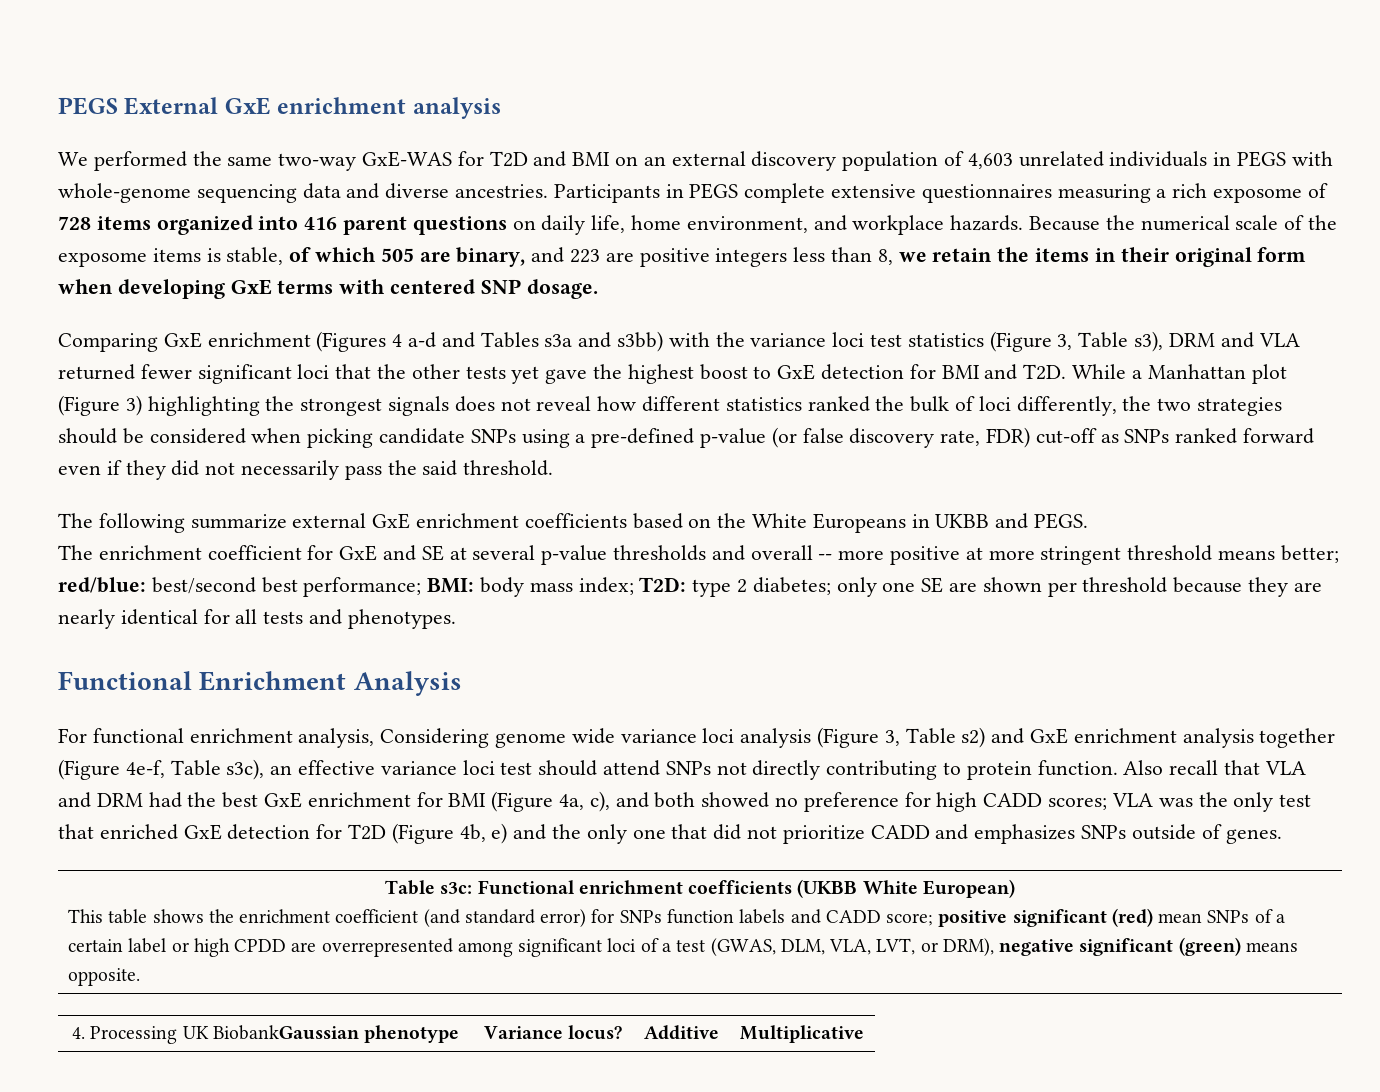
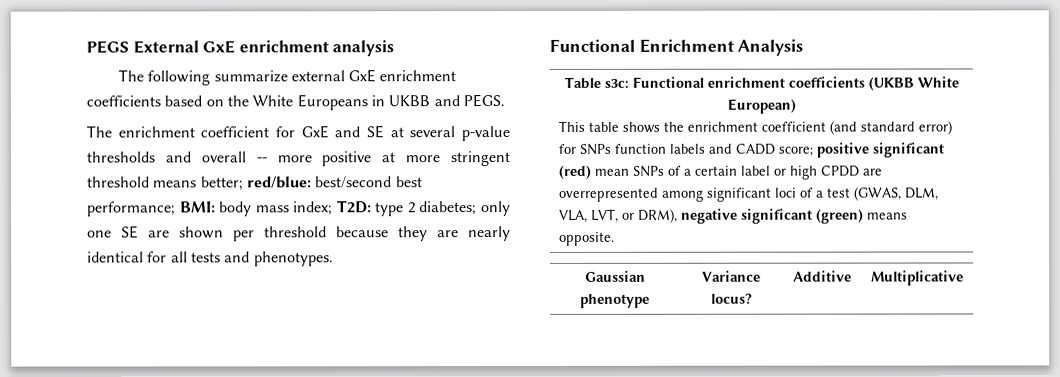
- We performed the same two-way GxE-WAS for T2D and BMI on an external discovery population of 4,603 unrelated individuals in PEGS with whole-genome sequencing data and diverse ancestries. Participants in PEGS complete extensive questionnaires measuring a rich exposome of 728 items organized into 416 parent questions on daily life, home environment, and workplace hazards. Because the numerical scale of the exposome items is stable, of which 505 are binary, and 223 are positive integers less than 8, we retain the items in their original form when developing GxE terms with centered SNP dosage.
- Comparing GxE enrichment (Figures 4 a-d and Tables s3a and s3bb) with the variance loci test statistics (Figure 3, Table s3), DRM and VLA returned fewer significant loci that the other tests yet gave the highest boost to GxE detection for BMI and T2D. While a Manhattan plot (Figure 3) highlighting the strongest signals does not reveal how different statistics ranked the bulk of loci differently, the two strategies should be considered when picking candidate SNPs using a pre-defined p-value (or false discovery rate, FDR) cut-off as SNPs ranked forward even if they did not necessarily pass the said threshold.
- For functional enrichment analysis, Considering genome wide variance loci analysis (Figure 3, Table s2) and GxE enrichment analysis together (Figure 4e-f, Table s3c), an effective variance loci test should attend SNPs not directly contributing to protein function. Also recall that VLA and DRM had the best GxE enrichment for BMI (Figure 4a, c), and both showed no preference for high CADD scores; VLA was the only test that enriched GxE detection for T2D (Figure 4b, e) and the only one that did not prioritize CADD and emphasizes SNPs outside of genes.
- 4. Processing UK BiobankGaussian phenotype | Variance locus? | Additive | Multiplicative
+ Gaussian phenotype | Variance locus? | Additive | Multiplicative

